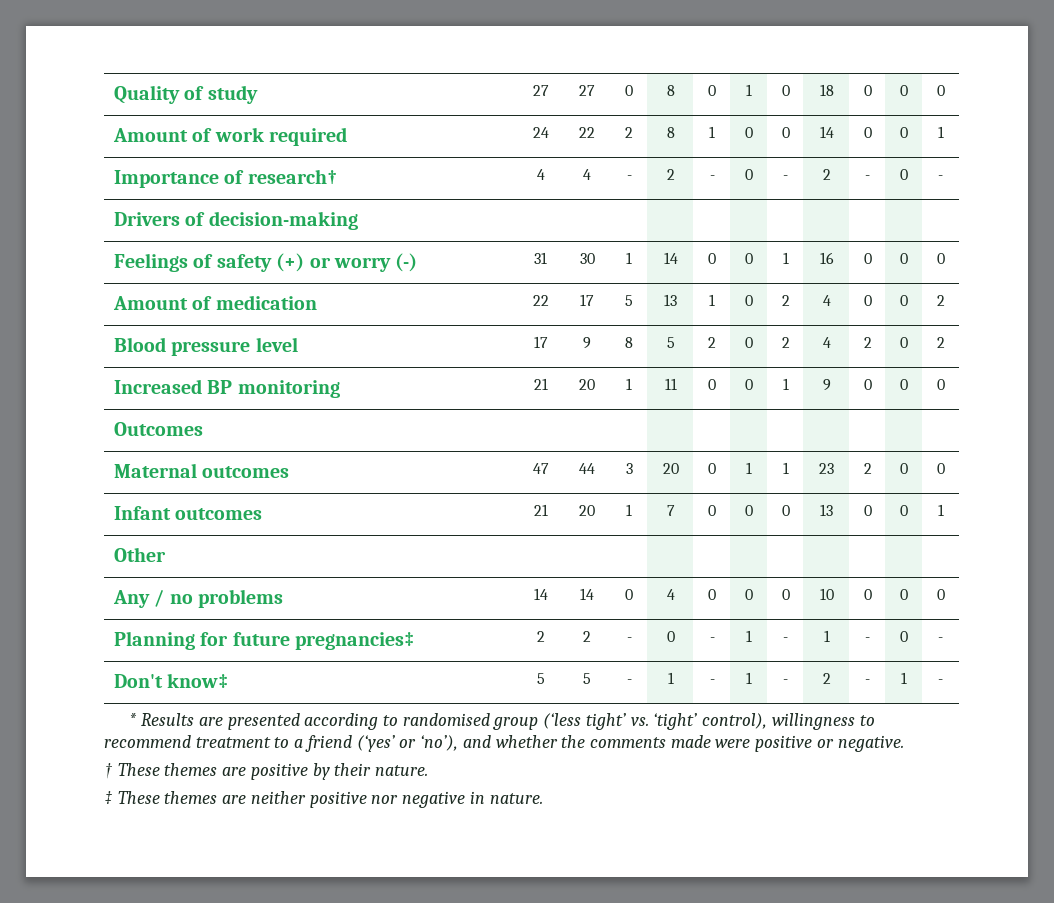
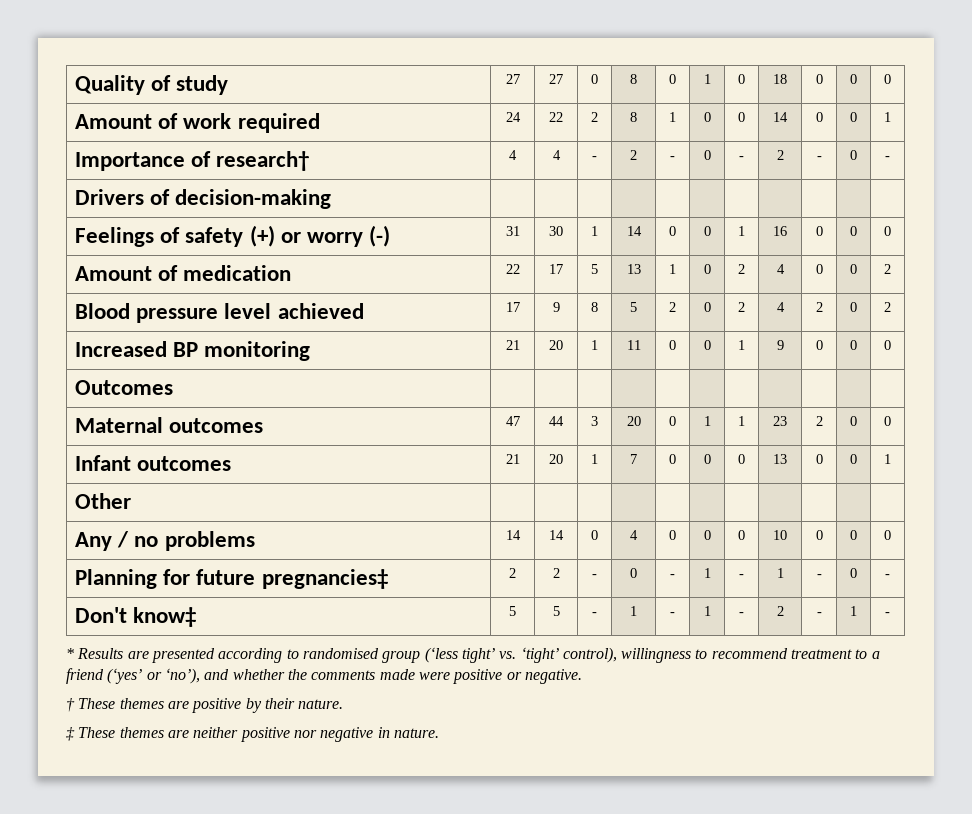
- Blood pressure level | 17 | 9 | 8 | 5 | 2 | 0 | 2 | 4 | 2 | 0 | 2
+ Blood pressure level achieved | 17 | 9 | 8 | 5 | 2 | 0 | 2 | 4 | 2 | 0 | 2

